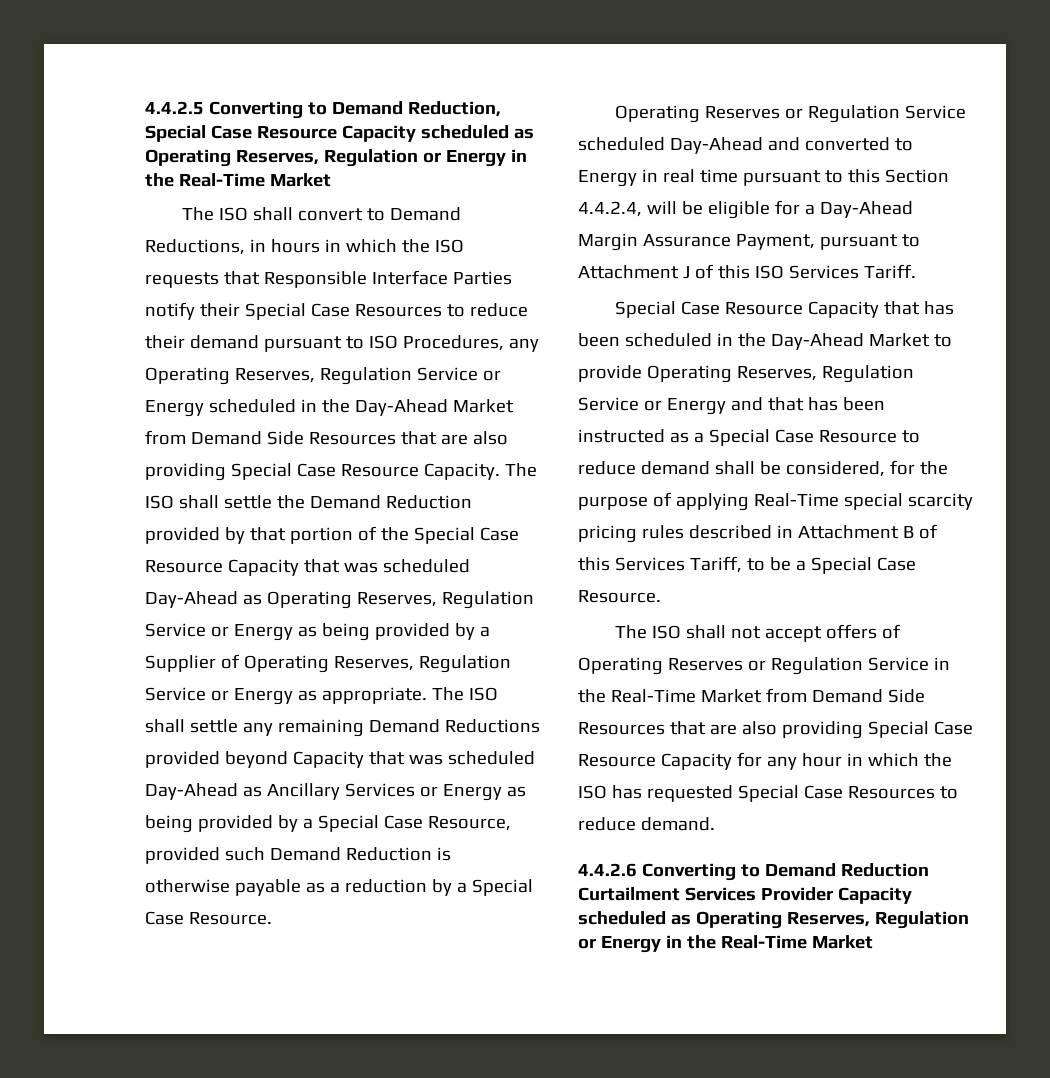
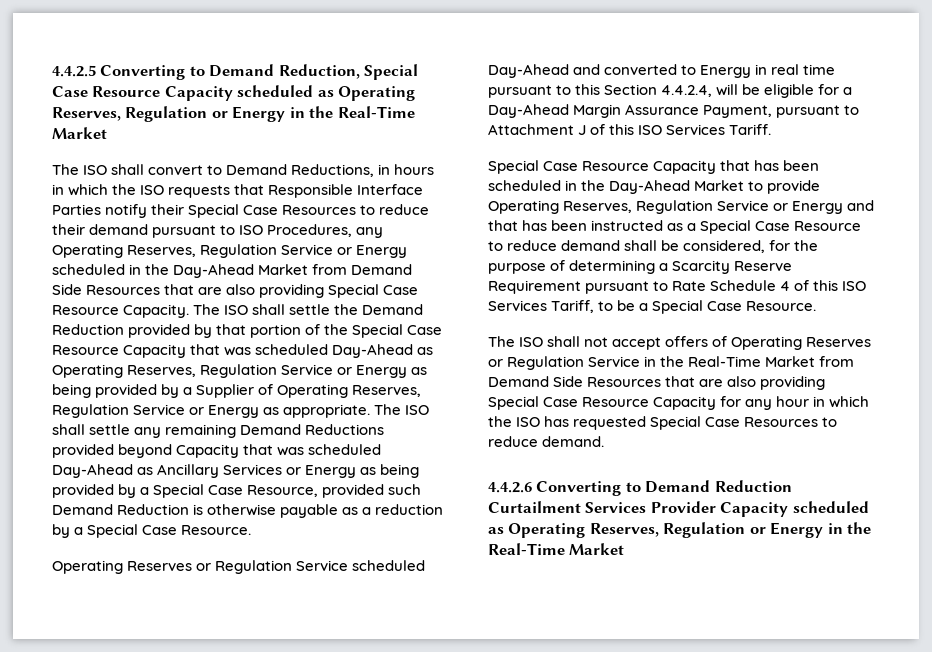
- Special Case Resource Capacity that has been scheduled in the Day-Ahead Market to provide Operating Reserves, Regulation Service or Energy and that has been instructed as a Special Case Resource to reduce demand shall be considered, for the purpose of applying Real-Time special scarcity pricing rules described in Attachment B of this Services Tariff, to be a Special Case Resource.
+ Special Case Resource Capacity that has been scheduled in the Day-Ahead Market to provide Operating Reserves, Regulation Service or Energy and that has been instructed as a Special Case Resource to reduce demand shall be considered, for the purpose of determining a Scarcity Reserve Requirement pursuant to Rate Schedule 4 of this ISO Services Tariff, to be a Special Case Resource.

